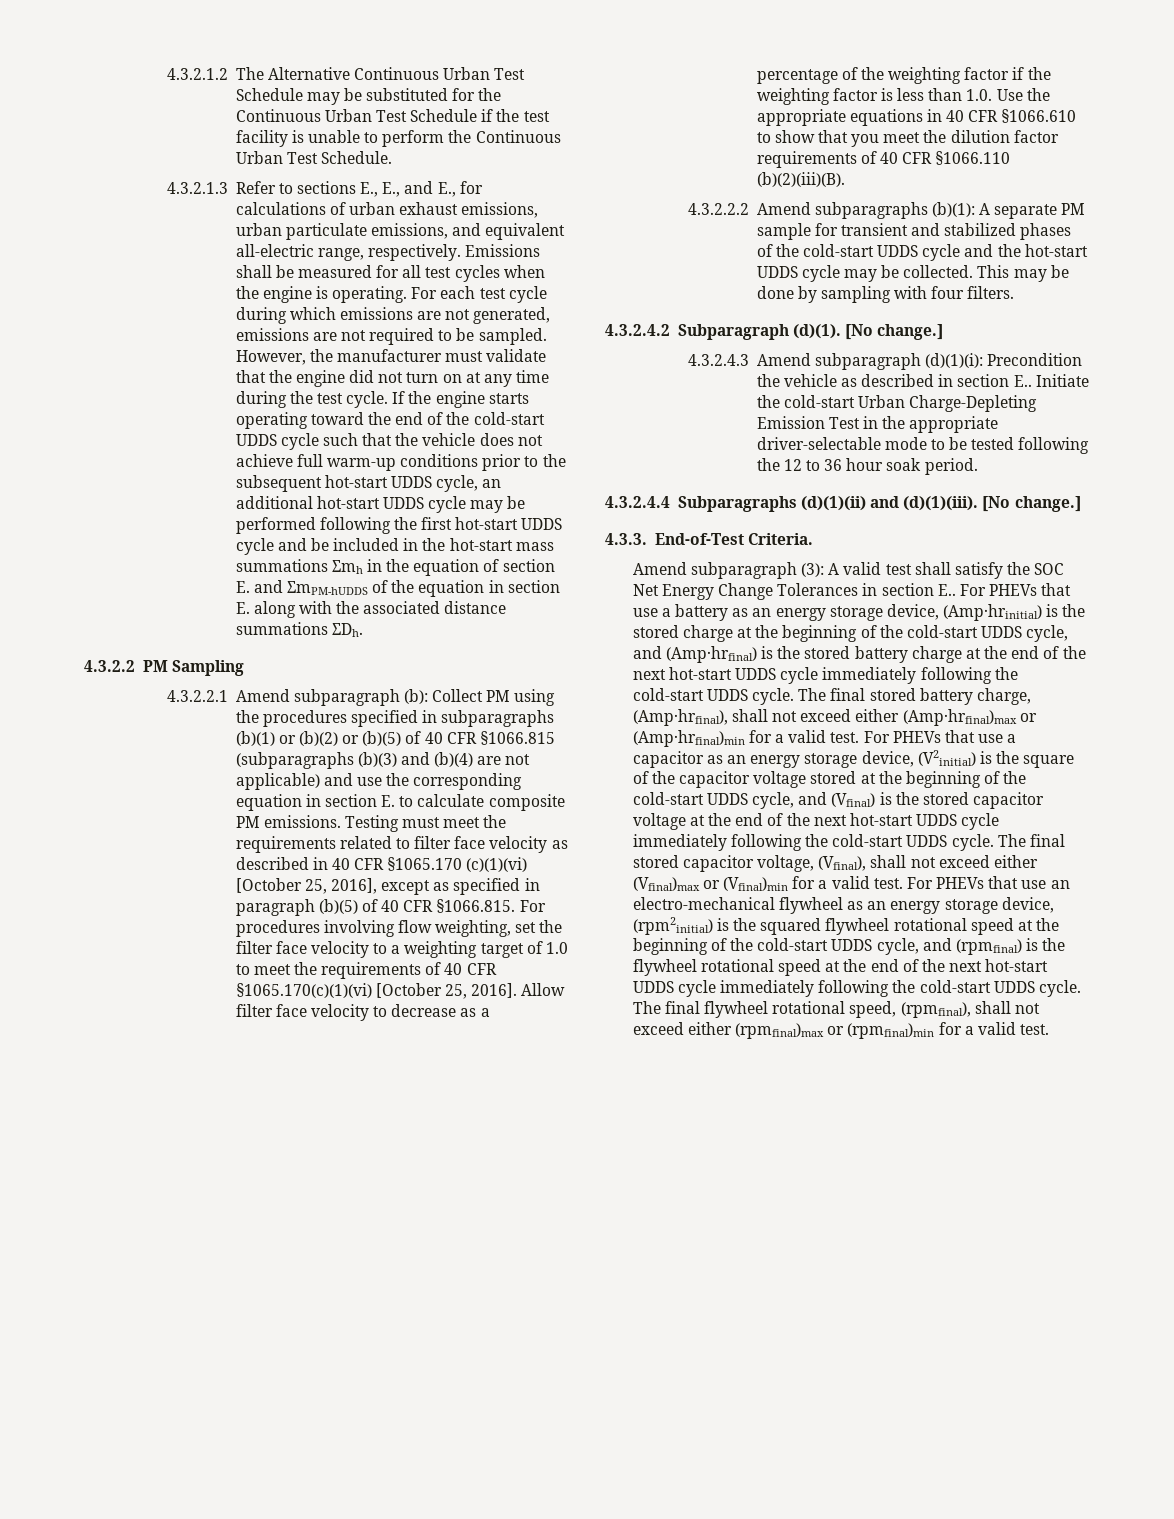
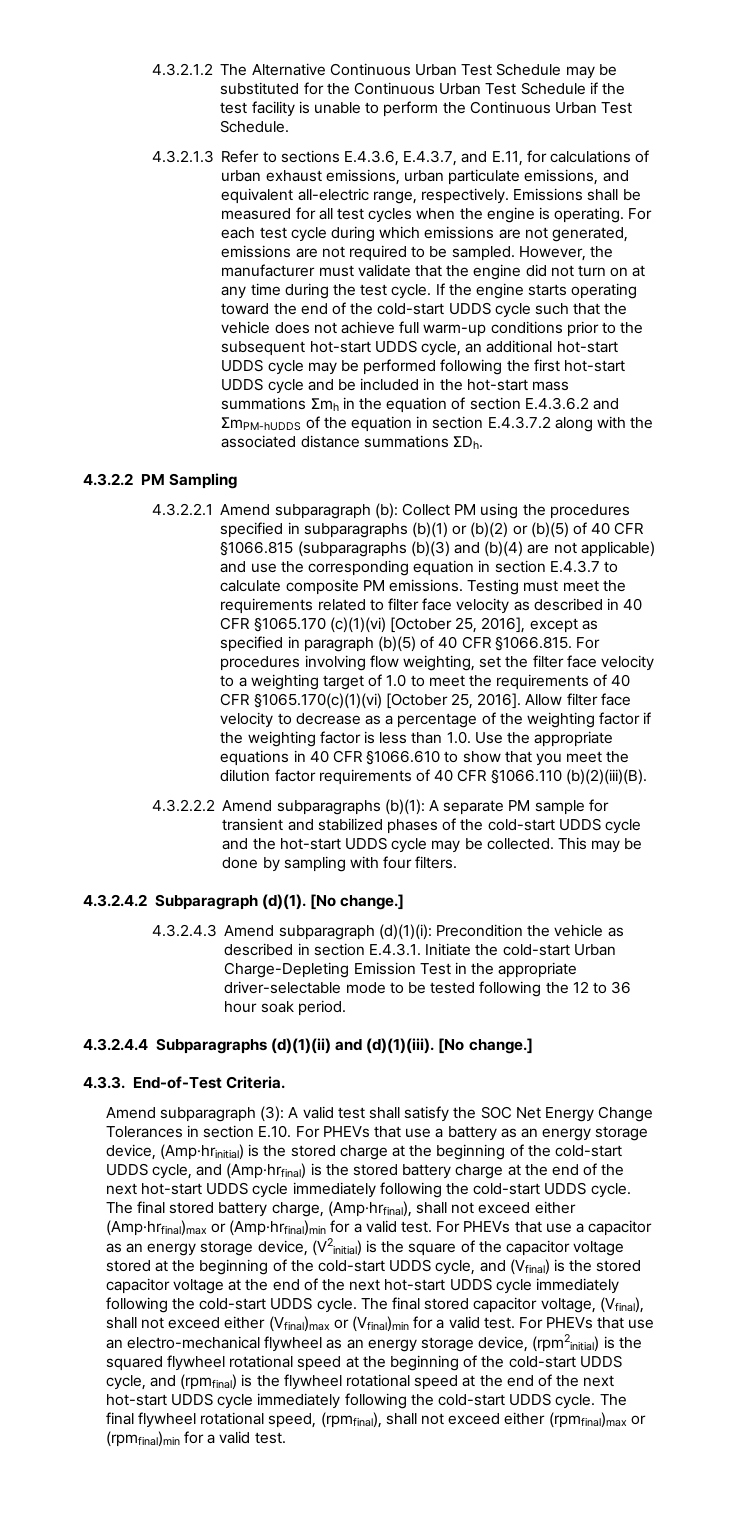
- 4.3.2.1.3 Refer to sections E., E., and E., for calculations of urban exhaust emissions, urban particulate emissions, and equivalent all-electric range, respectively.
+ 4.3.2.1.3 Refer to sections E.4.3.6, E.4.3.7, and E.11, for calculations of urban exhaust emissions, urban particulate emissions, and equivalent all-electric range, respectively.
- If the engine starts operating toward the end of the cold-start UDDS cycle such that the vehicle does not achieve full warm-up conditions prior to the subsequent hot-start UDDS cycle, an additional hot-start UDDS cycle may be performed following the first hot-start UDDS cycle and be included in the hot-start mass summations Σmh in the equation of section E. and ΣmPM-hUDDS of the equation in section E. along with the associated distance summations ΣDh.
+ If the engine starts operating toward the end of the cold-start UDDS cycle such that the vehicle does not achieve full warm-up conditions prior to the subsequent hot-start UDDS cycle, an additional hot-start UDDS cycle may be performed following the first hot-start UDDS cycle and be included in the hot-start mass summations Σmh in the equation of section E.4.3.6.2 and ΣmPM-hUDDS of the equation in section E.4.3.7.2 along with the associated distance summations ΣDh.
- 4.3.2.2.1 Amend subparagraph (b): Collect PM using the procedures specified in subparagraphs (b)(1) or (b)(2) or (b)(5) of 40 CFR §1066.815 (subparagraphs (b)(3) and (b)(4) are not applicable) and use the corresponding equation in section E. to calculate composite PM emissions.
+ 4.3.2.2.1 Amend subparagraph (b): Collect PM using the procedures specified in subparagraphs (b)(1) or (b)(2) or (b)(5) of 40 CFR §1066.815 (subparagraphs (b)(3) and (b)(4) are not applicable) and use the corresponding equation in section E.4.3.7 to calculate composite PM emissions.
- 4.3.2.4.3 Amend subparagraph (d)(1)(i): Precondition the vehicle as described in section E.. Initiate the cold-start Urban Charge-Depleting Emission Test in the appropriate driver-selectable mode to be tested following the 12 to 36 hour soak period.
+ 4.3.2.4.3 Amend subparagraph (d)(1)(i): Precondition the vehicle as described in section E.4.3.1. Initiate the cold-start Urban Charge-Depleting Emission Test in the appropriate driver-selectable mode to be tested following the 12 to 36 hour soak period.
- A valid test shall satisfy the SOC Net Energy Change Tolerances in section E.. For PHEVs that use a battery as an energy storage device, (Amp·hrinitial) is the stored charge at the beginning of the cold-start UDDS cycle, and (Amp·hrfinal) is the stored battery charge at the end of the next hot-start UDDS cycle immediately following the cold-start UDDS cycle.
+ A valid test shall satisfy the SOC Net Energy Change Tolerances in section E.10. For PHEVs that use a battery as an energy storage device, (Amp·hrinitial) is the stored charge at the beginning of the cold-start UDDS cycle, and (Amp·hrfinal) is the stored battery charge at the end of the next hot-start UDDS cycle immediately following the cold-start UDDS cycle.

